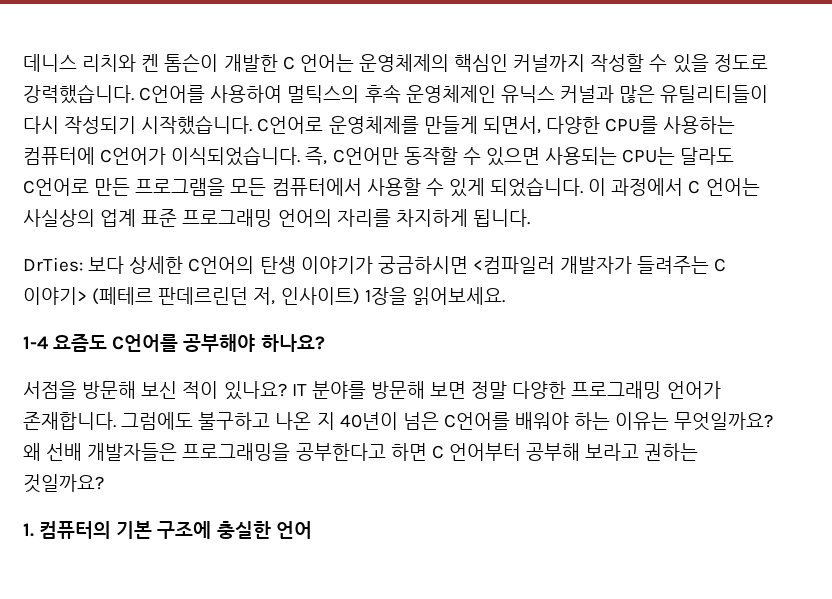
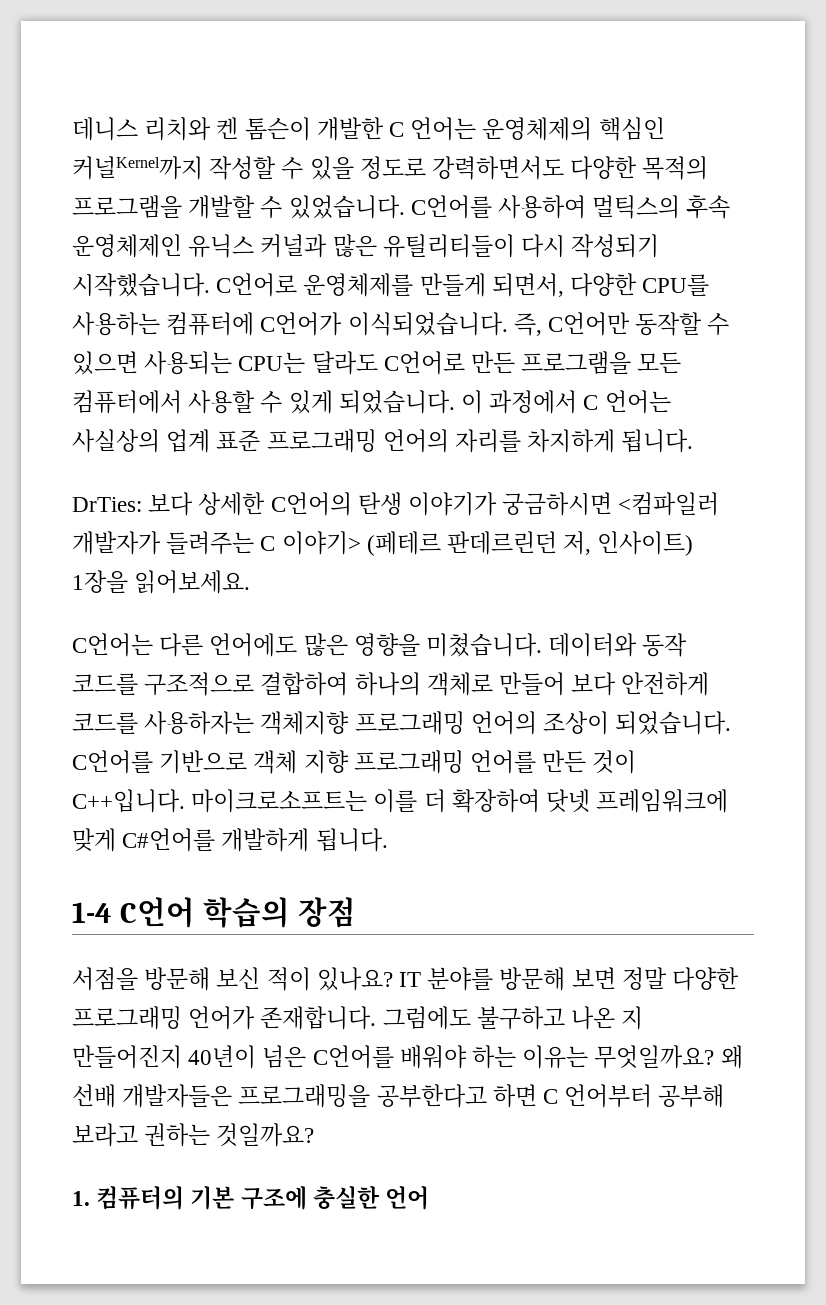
- 데니스 리치와 켄 톰슨이 개발한 C 언어는 운영체제의 핵심인 커널까지 작성할 수 있을 정도로 강력했습니다.
+ 데니스 리치와 켄 톰슨이 개발한 C 언어는 운영체제의 핵심인 커널Kernel까지 작성할 수 있을 정도로 강력하면서도 다양한 목적의 프로그램을 개발할 수 있었습니다.
- 1-4 요즘도 C언어를 공부해야 하나요?
+ C언어는 다른 언어에도 많은 영향을 미쳤습니다. 데이터와 동작 코드를 구조적으로 결합하여 하나의 객체로 만들어 보다 안전하게 코드를 사용하자는 객체지향 프로그래밍 언어의 조상이 되었습니다. C언어를 기반으로 객체 지향 프로그래밍 언어를 만든 것이 C++입니다. 마이크로소프트는 이를 더 확장하여 닷넷 프레임워크에 맞게 C#언어를 개발하게 됩니다.
+ 1-4 C언어 학습의 장점
- 그럼에도 불구하고 나온 지 40년이 넘은 C언어를 배워야 하는 이유는 무엇일까요?
+ 그럼에도 불구하고 나온 지 만들어진지 40년이 넘은 C언어를 배워야 하는 이유는 무엇일까요?

